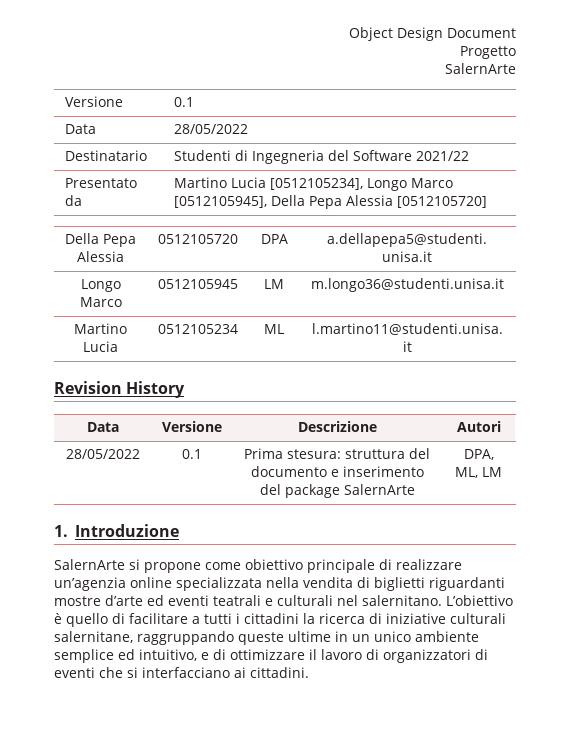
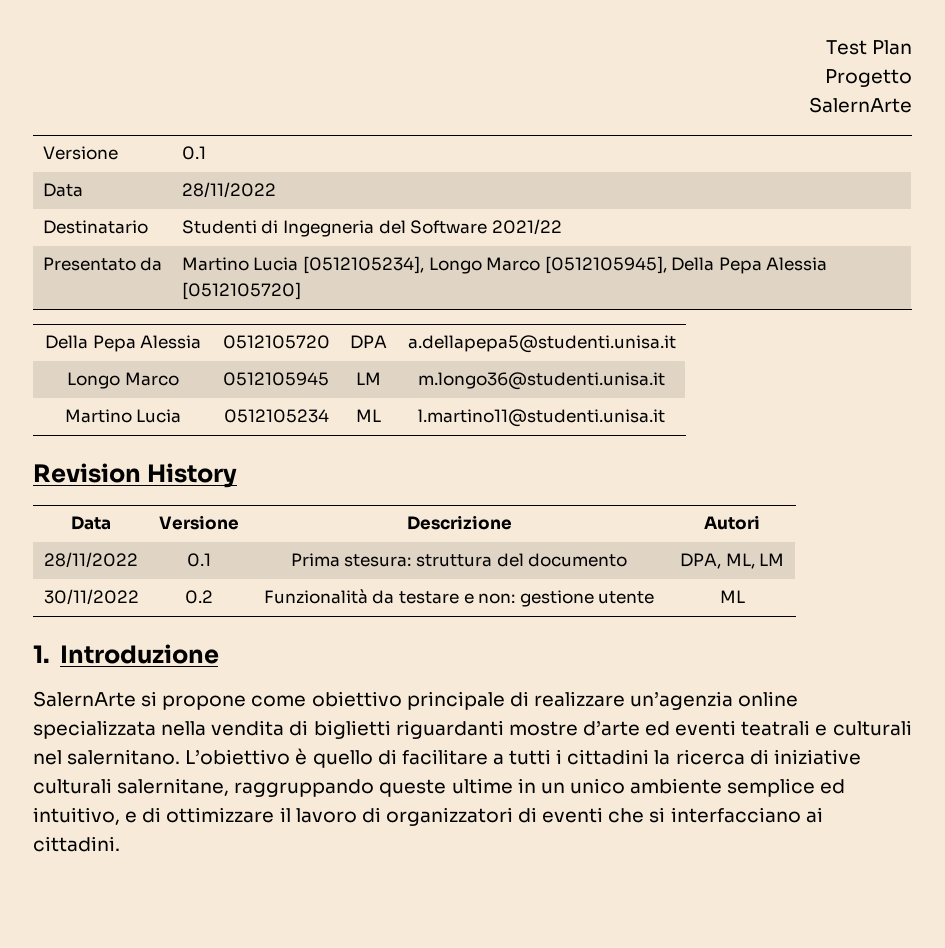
- Object Design Document
+ Test Plan
- Data | 28/05/2022
+ Data | 28/11/2022
- 28/05/2022 | 0.1 | Prima stesura: struttura del documento e inserimento del package SalernArte | DPA, ML, LM
+ 28/11/2022 | 0.1 | Prima stesura: struttura del documento | DPA, ML, LM
+ 30/11/2022 | 0.2 | Funzionalità da testare e non: gestione utente | ML

